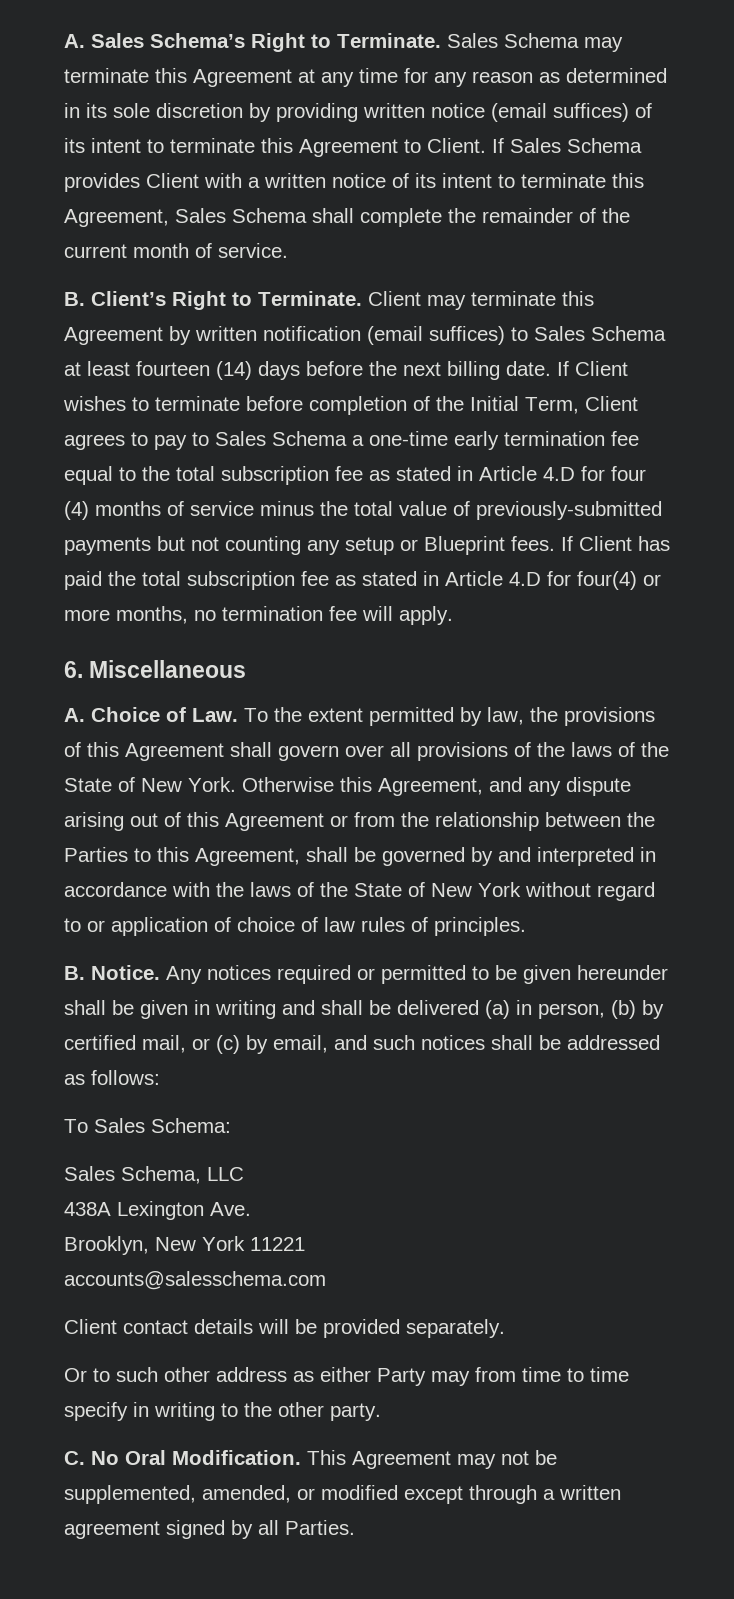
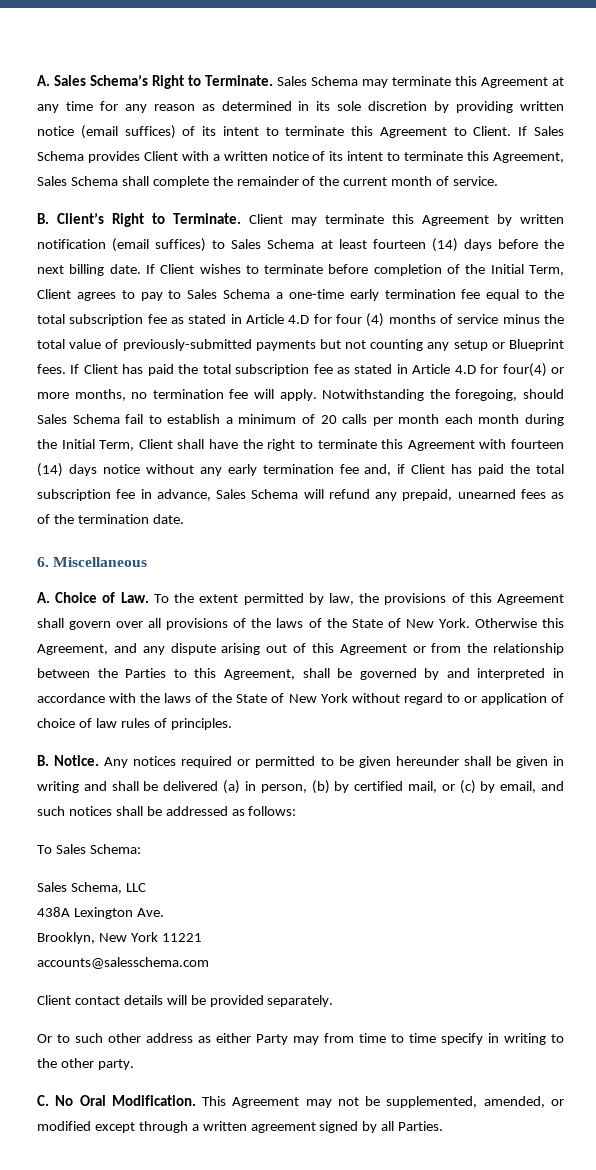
+ Notwithstanding the foregoing, should Sales Schema fail to establish a minimum of 20 calls per month each month during the Initial Term, Client shall have the right to terminate this Agreement with fourteen (14) days notice without any early termination fee and, if Client has paid the total subscription fee in advance, Sales Schema will refund any prepaid, unearned fees as of the termination date.

